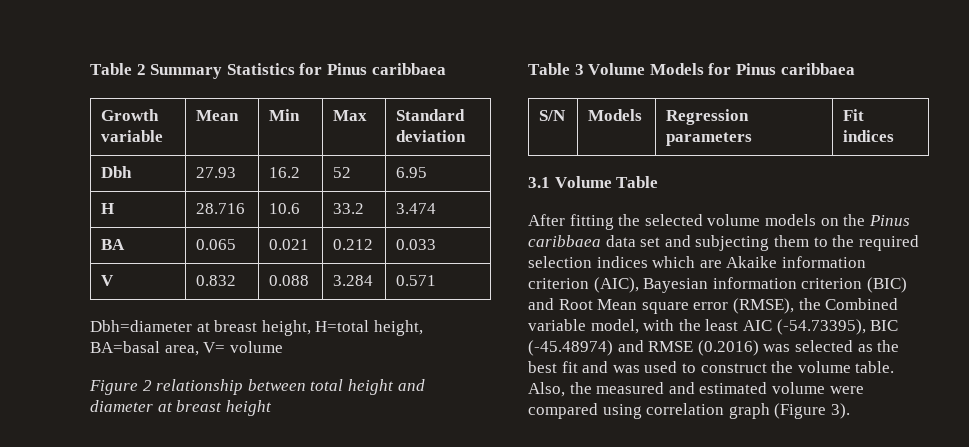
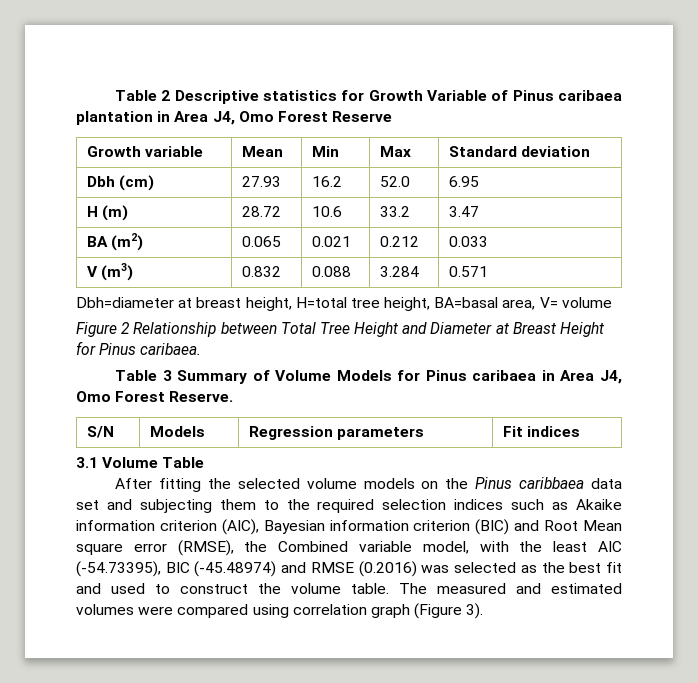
- Table 2 Summary Statistics for Pinus caribbaea
+ Table 2 Descriptive statistics for Growth Variable of Pinus caribaea plantation in Area J4, Omo Forest Reserve
- Dbh | 27.93 | 16.2 | 52 | 6.95
+ Dbh (cm) | 27.93 | 16.2 | 52.0 | 6.95
- H | 28.716 | 10.6 | 33.2 | 3.474
+ H (m) | 28.72 | 10.6 | 33.2 | 3.47
- BA | 0.065 | 0.021 | 0.212 | 0.033
+ BA (m2) | 0.065 | 0.021 | 0.212 | 0.033
- V | 0.832 | 0.088 | 3.284 | 0.571
+ V (m3) | 0.832 | 0.088 | 3.284 | 0.571
- Dbh=diameter at breast height, H=total height, BA=basal area, V= volume
+ Dbh=diameter at breast height, H=total tree height, BA=basal area, V= volume
- Figure 2 relationship between total height and diameter at breast height
+ Figure 2 Relationship between Total Tree Height and Diameter at Breast Height for Pinus caribaea.
- Table 3 Volume Models for Pinus caribbaea
+ Table 3 Summary of Volume Models for Pinus caribaea in Area J4, Omo Forest Reserve.
- After fitting the selected volume models on the Pinus caribbaea data set and subjecting them to the required selection indices which are Akaike information criterion (AIC), Bayesian information criterion (BIC) and Root Mean square error (RMSE), the Combined variable model, with the least AIC (-54.73395), BIC (-45.48974) and RMSE (0.2016) was selected as the best fit and was used to construct the volume table.
+ After fitting the selected volume models on the Pinus caribbaea data set and subjecting them to the required selection indices such as Akaike information criterion (AIC), Bayesian information criterion (BIC) and Root Mean square error (RMSE), the Combined variable model, with the least AIC (-54.73395), BIC (-45.48974) and RMSE (0.2016) was selected as the best fit and used to construct the volume table.
- Also, the measured and estimated volume were compared using correlation graph (Figure 3).
+ The measured and estimated volumes were compared using correlation graph (Figure 3).

